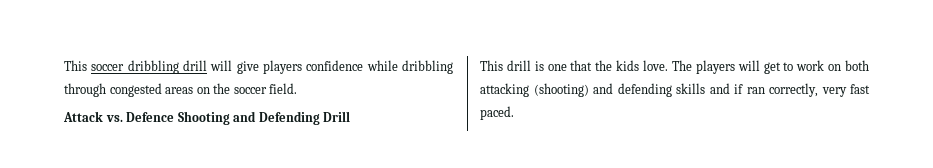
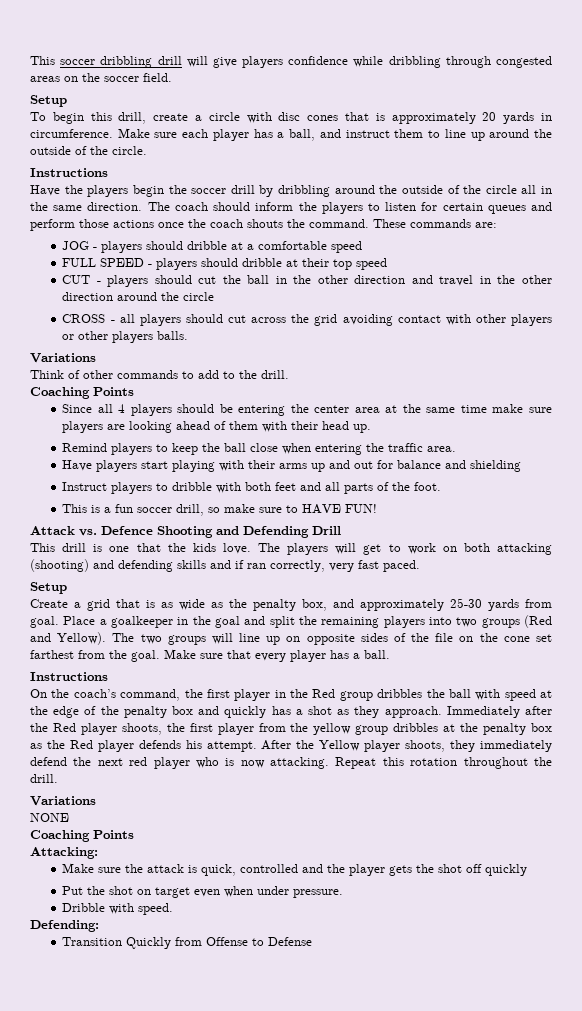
  This soccer dribbling drill will give players confidence while dribbling through congested areas on the soccer field.
+ Setup
+ To begin this drill, create a circle with disc cones that is approximately 20 yards in circumference. Make sure each player has a ball, and instruct them to line up around the outside of the circle.
+ Instructions
+ Have the players begin the soccer drill by dribbling around the outside of the circle all in the same direction. The coach should inform the players to listen for certain queues and perform those actions once the coach shouts the command. These commands are:
+ JOG - players should dribble at a comfortable speed
+ FULL SPEED - players should dribble at their top speed
+ CUT - players should cut the ball in the other direction and travel in the other direction around the circle
+ CROSS - all players should cut across the grid avoiding contact with other players or other players balls.
+ Variations
+ Think of other commands to add to the drill.
+ Coaching Points
+ Since all 4 players should be entering the center area at the same time make sure players are looking ahead of them with their head up.
+ Remind players to keep the ball close when entering the traffic area.
+ Have players start playing with their arms up and out for balance and shielding
+ Instruct players to dribble with both feet and all parts of the foot.
+ This is a fun soccer drill, so make sure to HAVE FUN!
  The players will get to work on both attacking (shooting) and defending skills and if ran correctly, very fast paced.
+ Setup
+ Create a grid that is as wide as the penalty box, and approximately 25-30 yards from goal. Place a goalkeeper in the goal and split the remaining players into two groups (Red and Yellow). The two groups will line up on opposite sides of the file on the cone set farthest from the goal. Make sure that every player has a ball.
+ Instructions
+ On the coach’s command, the first player in the Red group dribbles the ball with speed at the edge of the penalty box and quickly has a shot as they approach. Immediately after the Red player shoots, the first player from the yellow group dribbles at the penalty box as the Red player defends his attempt. After the Yellow player shoots, they immediately defend the next red player who is now attacking. Repeat this rotation throughout the drill.
+ Variations
+ NONE
+ Coaching Points
+ Attacking:
+ Make sure the attack is quick, controlled and the player gets the shot off quickly
+ Put the shot on target even when under pressure.
+ Dribble with speed.
+ Defending:
+ Transition Quickly from Offense to Defense

